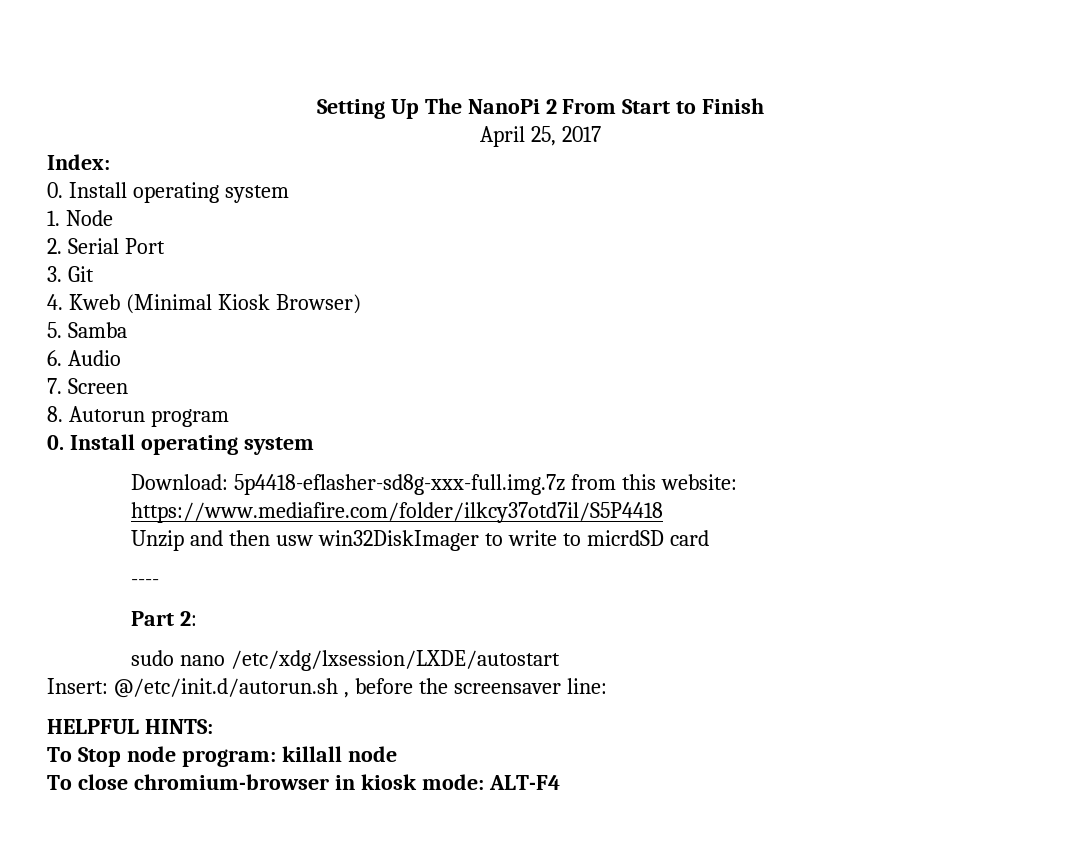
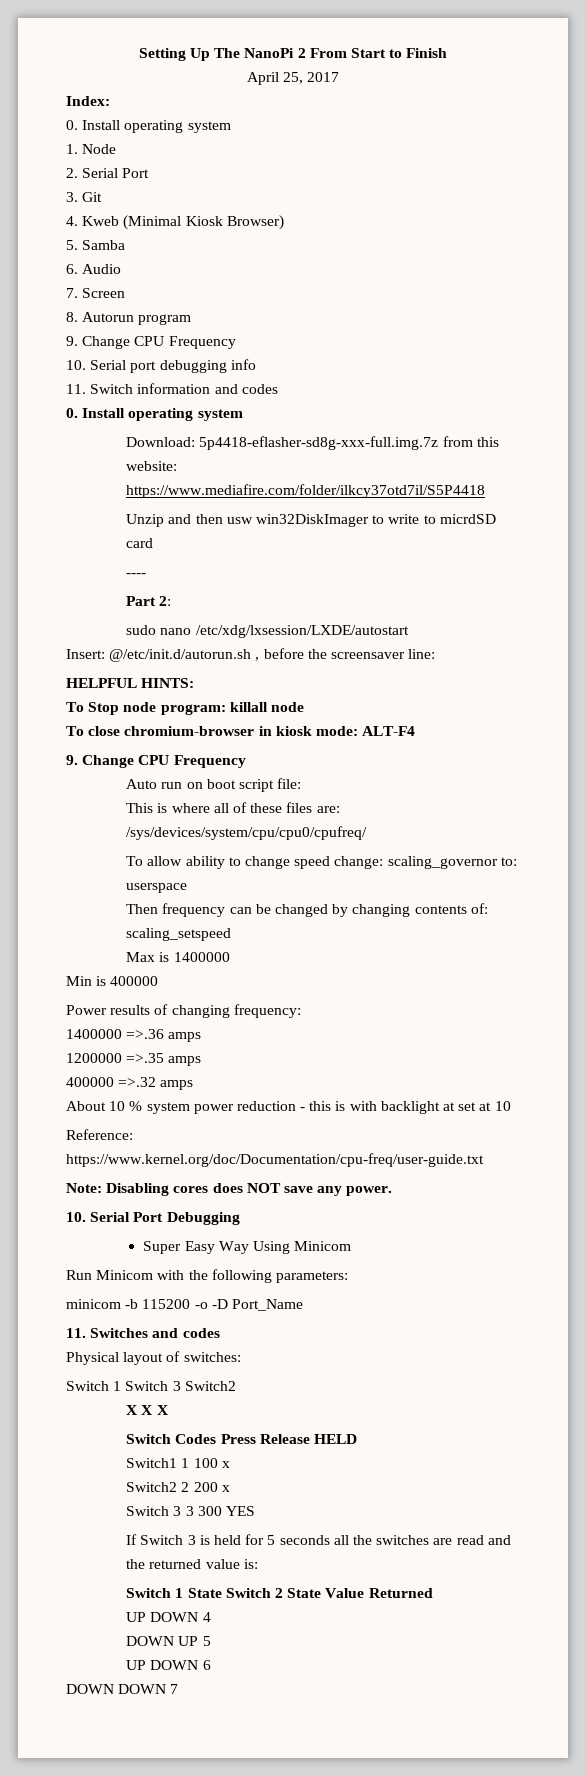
  8. Autorun program
+ 9. Change CPU Frequency
+ 10. Serial port debugging info
+ 11. Switch information and codes
  To close chromium-browser in kiosk mode: ALT-F4
+ 9. Change CPU Frequency
+ Auto run on boot script file:
+ This is where all of these files are: /sys/devices/system/cpu/cpu0/cpufreq/
+ To allow ability to change speed change: scaling_governor to: userspace
+ Then frequency can be changed by changing contents of: scaling_setspeed
+ Max is 1400000
+ Min is 400000
+ Power results of changing frequency:
+ 1400000 =>.36 amps
+ 1200000 =>.35 amps
+ 400000 =>.32 amps
+ About 10 % system power reduction - this is with backlight at set at 10
+ Reference: https://www.kernel.org/doc/Documentation/cpu-freq/user-guide.txt
+ Note: Disabling cores does NOT save any power.
+ 10. Serial Port Debugging
+ Super Easy Way Using Minicom
+ Run Minicom with the following parameters:
+ minicom -b 115200 -o -D Port_Name
+ 11. Switches and codes
+ Physical layout of switches:
+ Switch 1 Switch 3 Switch2
+ X X X
+ Switch Codes Press Release HELD
+ Switch1 1 100 x
+ Switch2 2 200 x
+ Switch 3 3 300 YES
+ If Switch 3 is held for 5 seconds all the switches are read and the returned value is:
+ Switch 1 State Switch 2 State Value Returned
+ UP DOWN 4
+ DOWN UP 5
+ UP DOWN 6
+ DOWN DOWN 7

